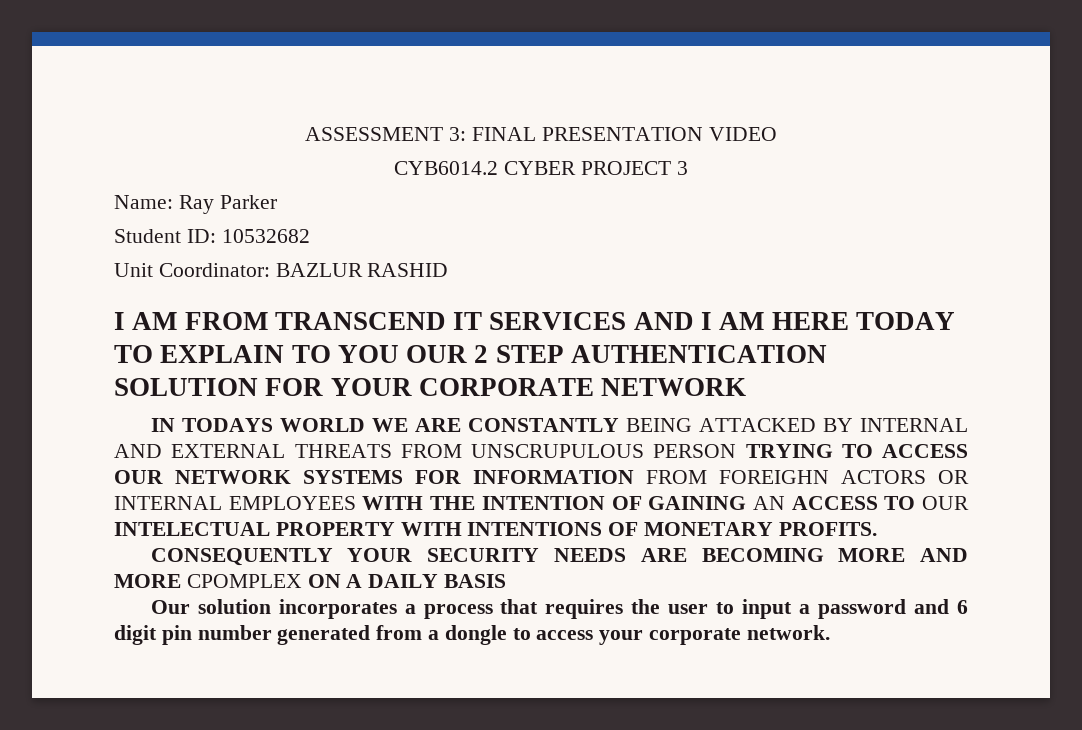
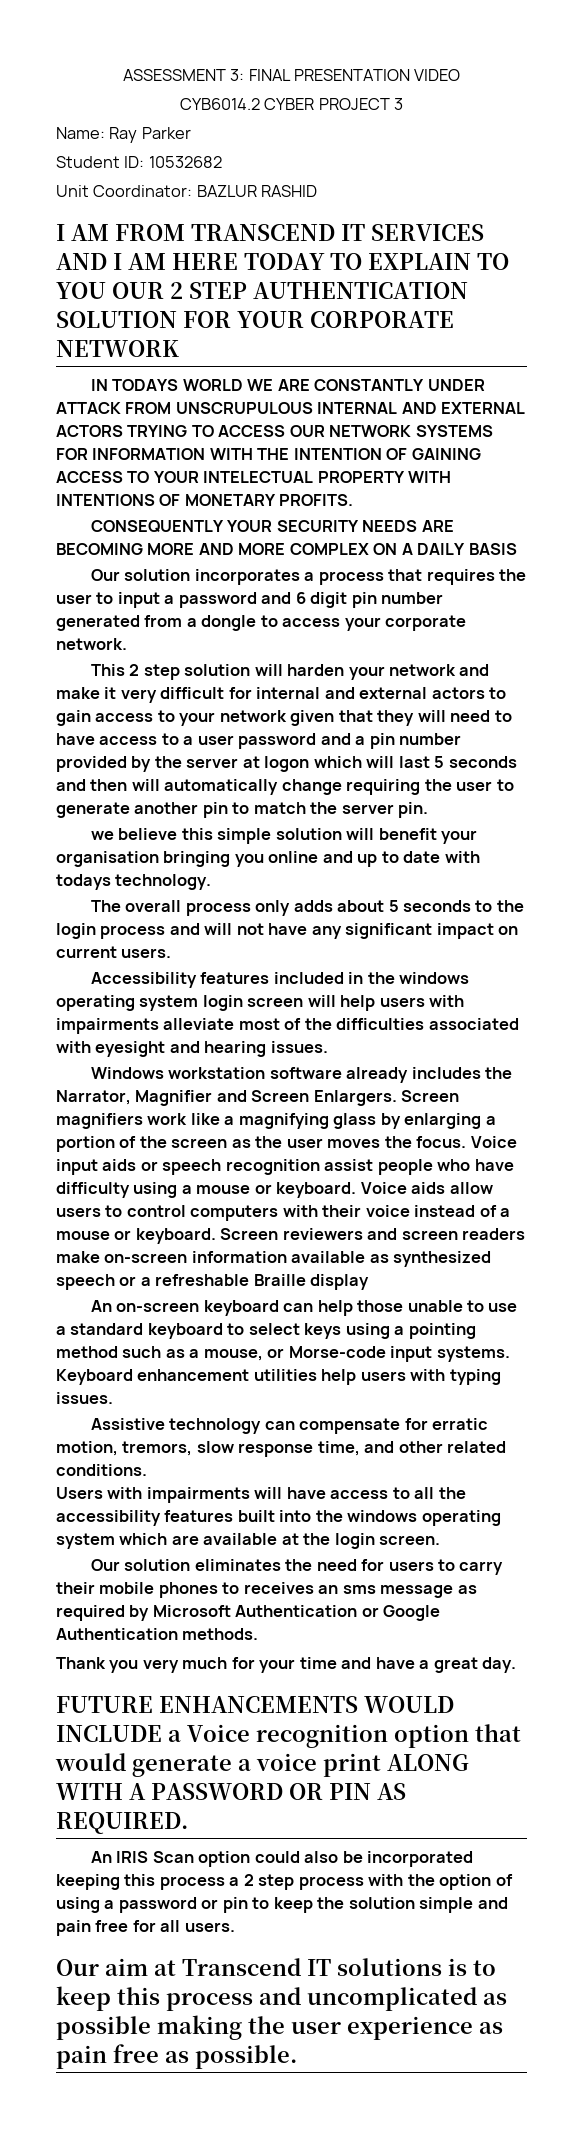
- IN TODAYS WORLD WE ARE CONSTANTLY BEING ATTACKED BY INTERNAL AND EXTERNAL THREATS FROM UNSCRUPULOUS PERSON TRYING TO ACCESS OUR NETWORK SYSTEMS FOR INFORMATION FROM FOREIGHN ACTORS OR INTERNAL EMPLOYEES WITH THE INTENTION OF GAINING AN ACCESS TO OUR INTELECTUAL PROPERTY WITH INTENTIONS OF MONETARY PROFITS.
+ IN TODAYS WORLD WE ARE CONSTANTLY UNDER ATTACK FROM UNSCRUPULOUS INTERNAL AND EXTERNAL ACTORS TRYING TO ACCESS OUR NETWORK SYSTEMS FOR INFORMATION WITH THE INTENTION OF GAINING ACCESS TO YOUR INTELECTUAL PROPERTY WITH INTENTIONS OF MONETARY PROFITS.
- CONSEQUENTLY YOUR SECURITY NEEDS ARE BECOMING MORE AND MORE CPOMPLEX ON A DAILY BASIS
+ CONSEQUENTLY YOUR SECURITY NEEDS ARE BECOMING MORE AND MORE COMPLEX ON A DAILY BASIS
+ This 2 step solution will harden your network and make it very difficult for internal and external actors to gain access to your network given that they will need to have access to a user password and a pin number provided by the server at logon which will last 5 seconds and then will automatically change requiring the user to generate another pin to match the server pin.
+ we believe this simple solution will benefit your organisation bringing you online and up to date with todays technology.
+ The overall process only adds about 5 seconds to the login process and will not have any significant impact on current users.
+ Accessibility features included in the windows operating system login screen will help users with impairments alleviate most of the difficulties associated with eyesight and hearing issues.
+ Windows workstation software already includes the Narrator, Magnifier and Screen Enlargers. Screen magnifiers work like a magnifying glass by enlarging a portion of the screen as the user moves the focus. Voice input aids or speech recognition assist people who have difficulty using a mouse or keyboard. Voice aids allow users to control computers with their voice instead of a mouse or keyboard. Screen reviewers and screen readers make on-screen information available as synthesized speech or a refreshable Braille display
+ An on-screen keyboard can help those unable to use a standard keyboard to select keys using a pointing method such as a mouse, or Morse-code input systems. Keyboard enhancement utilities help users with typing issues.
+ Assistive technology can compensate for erratic motion, tremors, slow response time, and other related conditions.
+ Users with impairments will have access to all the accessibility features built into the windows operating system which are available at the login screen.
+ Our solution eliminates the need for users to carry their mobile phones to receives an sms message as required by Microsoft Authentication or Google Authentication methods.
+ Thank you very much for your time and have a great day.
+ FUTURE ENHANCEMENTS WOULD INCLUDE a Voice recognition option that would generate a voice print ALONG WITH A PASSWORD OR PIN AS REQUIRED.
+ An IRIS Scan option could also be incorporated keeping this process a 2 step process with the option of using a password or pin to keep the solution simple and pain free for all users.
+ Our aim at Transcend IT solutions is to keep this process and uncomplicated as possible making the user experience as pain free as possible.

